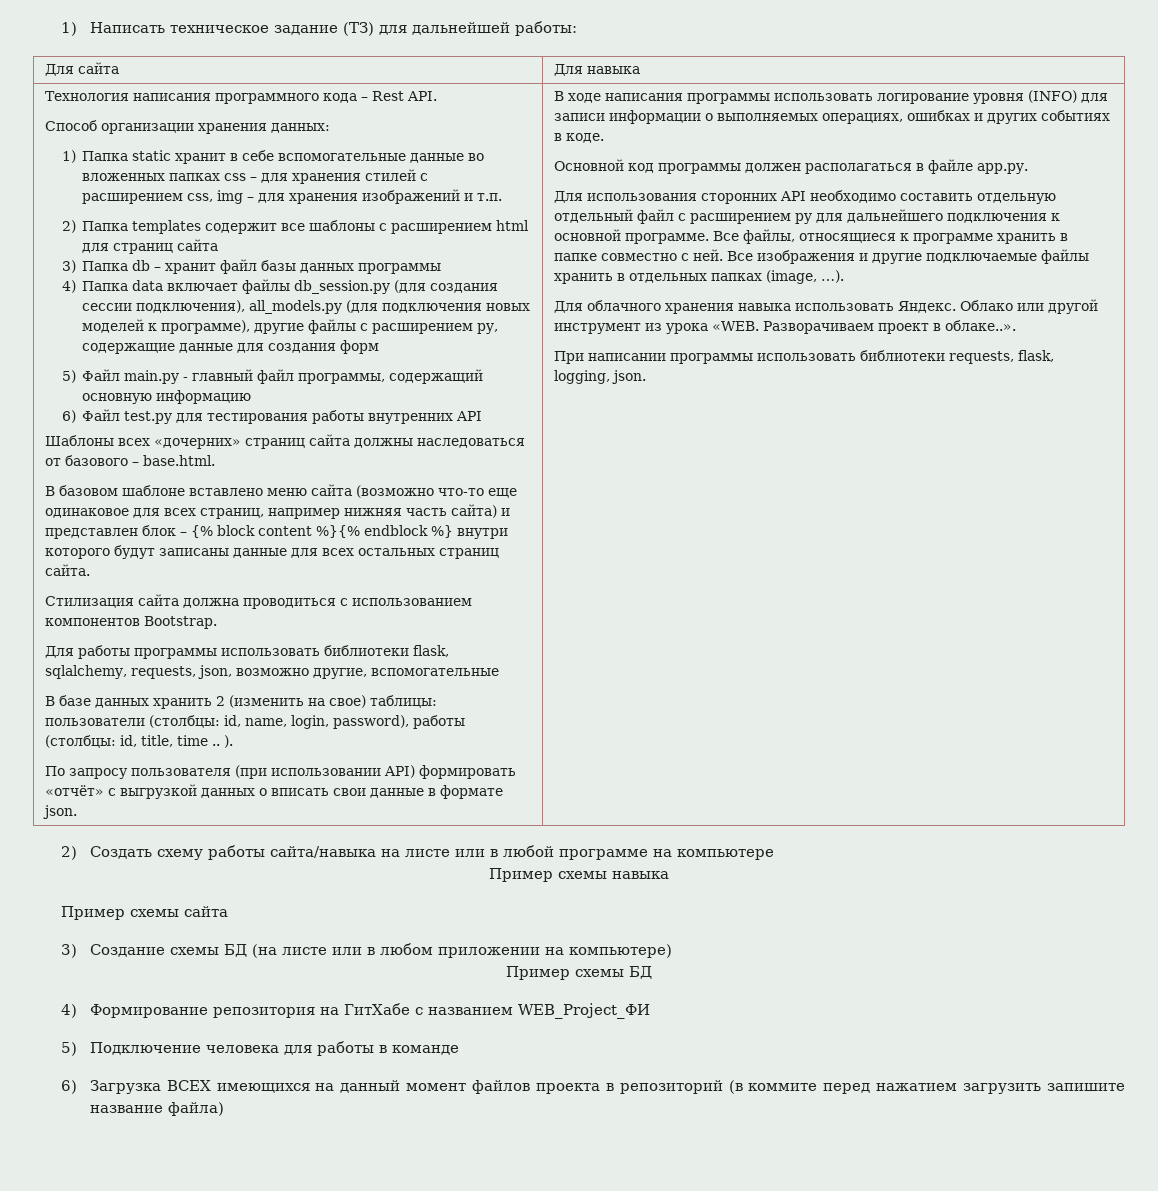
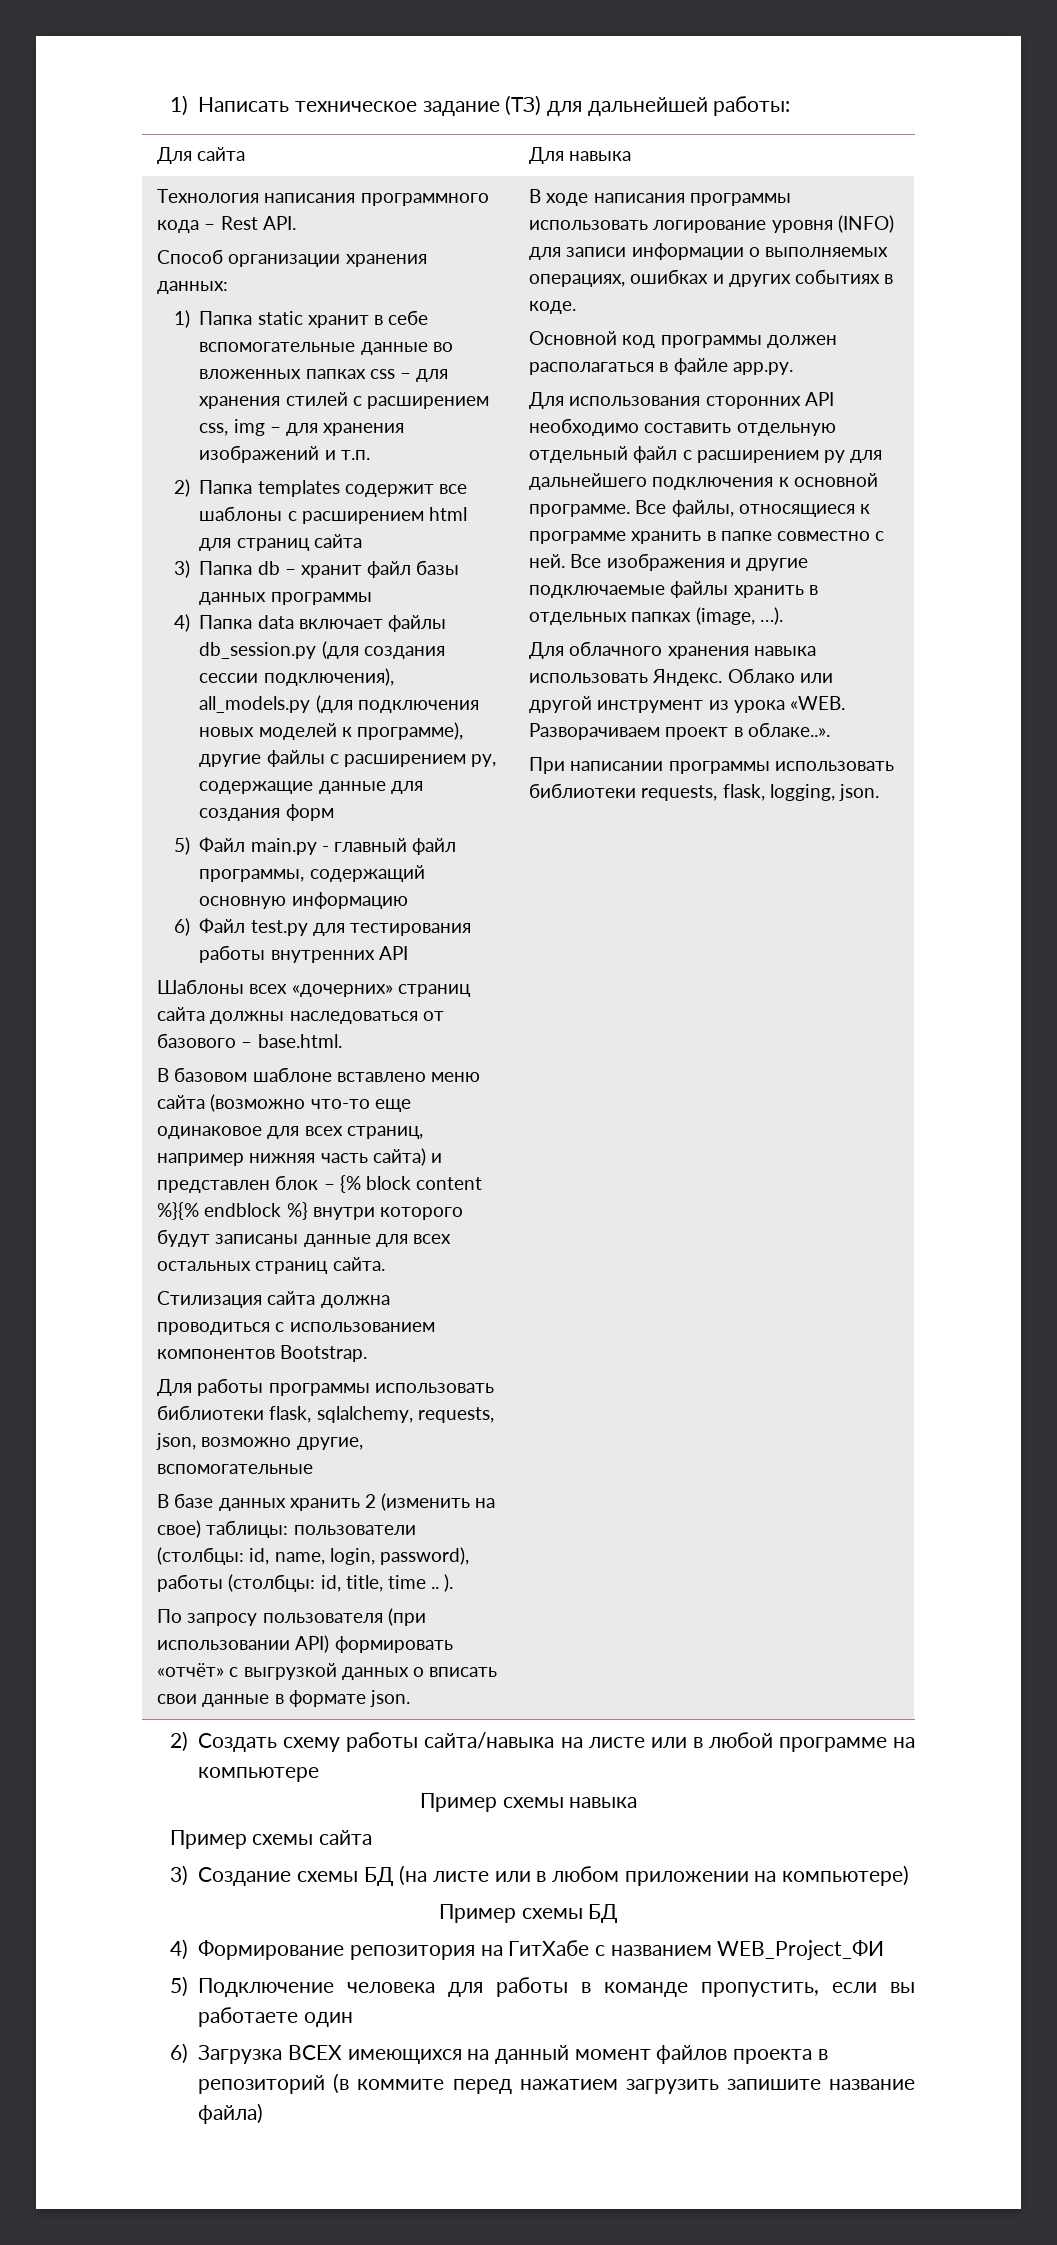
- 5) Подключение человека для работы в команде
+ 5) Подключение человека для работы в команде пропустить, если вы работаете один

